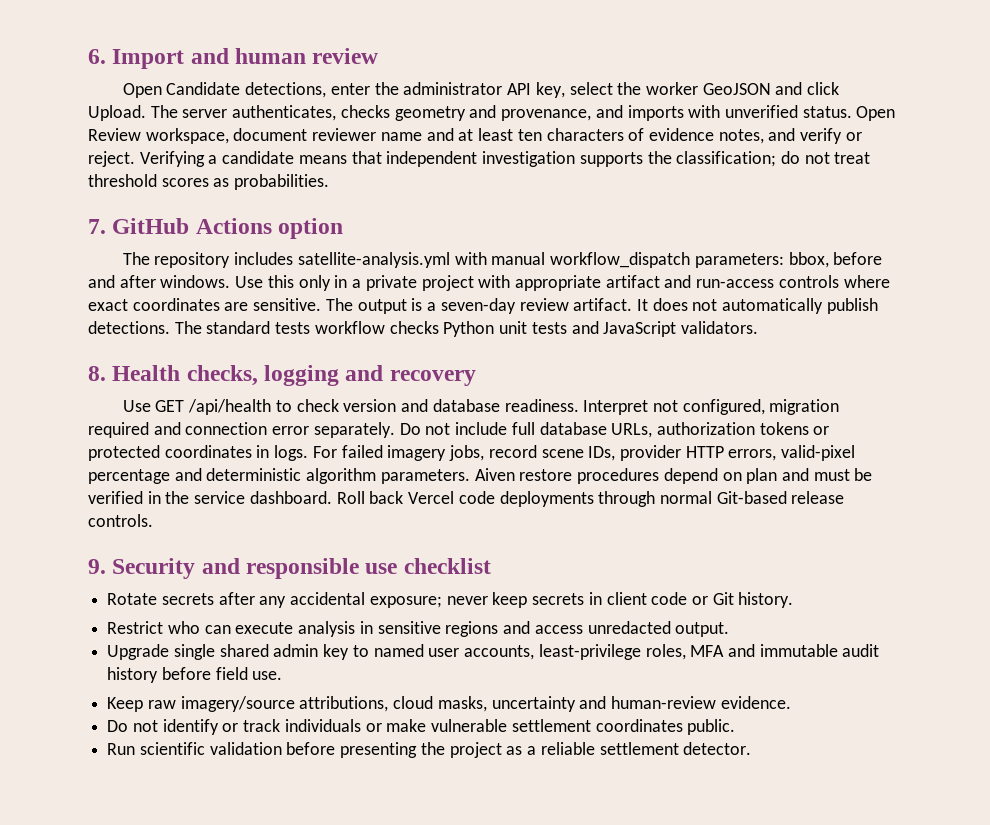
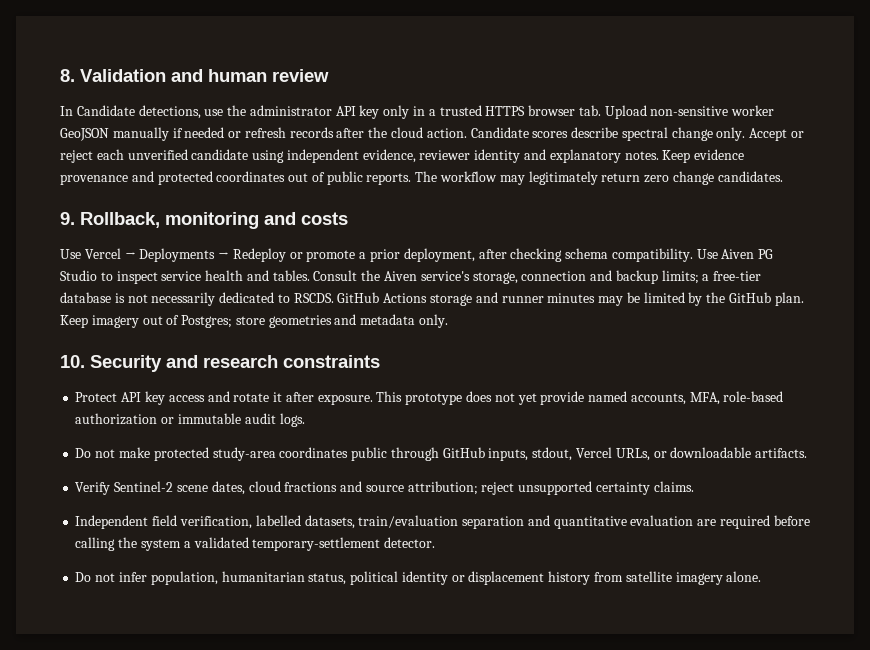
- 6. Import and human review
+ 8. Validation and human review
- Open Candidate detections, enter the administrator API key, select the worker GeoJSON and click Upload. The server authenticates, checks geometry and provenance, and imports with unverified status. Open Review workspace, document reviewer name and at least ten characters of evidence notes, and verify or reject. Verifying a candidate means that independent investigation supports the classification; do not treat threshold scores as probabilities.
- 7. GitHub Actions option
- The repository includes satellite-analysis.yml with manual workflow_dispatch parameters: bbox, before and after windows. Use this only in a private project with appropriate artifact and run-access controls where exact coordinates are sensitive. The output is a seven-day review artifact. It does not automatically publish detections. The standard tests workflow checks Python unit tests and JavaScript validators.
- 8. Health checks, logging and recovery
- Use GET /api/health to check version and database readiness. Interpret not configured, migration required and connection error separately. Do not include full database URLs, authorization tokens or protected coordinates in logs. For failed imagery jobs, record scene IDs, provider HTTP errors, valid-pixel percentage and deterministic algorithm parameters. Aiven restore procedures depend on plan and must be verified in the service dashboard. Roll back Vercel code deployments through normal Git-based release controls.
- 9. Security and responsible use checklist
- Rotate secrets after any accidental exposure; never keep secrets in client code or Git history.
- Restrict who can execute analysis in sensitive regions and access unredacted output.
- Upgrade single shared admin key to named user accounts, least-privilege roles, MFA and immutable audit history before field use.
- Keep raw imagery/source attributions, cloud masks, uncertainty and human-review evidence.
- Do not identify or track individuals or make vulnerable settlement coordinates public.
- Run scientific validation before presenting the project as a reliable settlement detector.
+ In Candidate detections, use the administrator API key only in a trusted HTTPS browser tab. Upload non-sensitive worker GeoJSON manually if needed or refresh records after the cloud action. Candidate scores describe spectral change only. Accept or reject each unverified candidate using independent evidence, reviewer identity and explanatory notes. Keep evidence provenance and protected coordinates out of public reports. The workflow may legitimately return zero change candidates.
+ 9. Rollback, monitoring and costs
+ Use Vercel → Deployments → Redeploy or promote a prior deployment, after checking schema compatibility. Use Aiven PG Studio to inspect service health and tables. Consult the Aiven service's storage, connection and backup limits; a free-tier database is not necessarily dedicated to RSCDS. GitHub Actions storage and runner minutes may be limited by the GitHub plan. Keep imagery out of Postgres; store geometries and metadata only.
+ 10. Security and research constraints
+ Protect API key access and rotate it after exposure. This prototype does not yet provide named accounts, MFA, role-based authorization or immutable audit logs.
+ Do not make protected study-area coordinates public through GitHub inputs, stdout, Vercel URLs, or downloadable artifacts.
+ Verify Sentinel-2 scene dates, cloud fractions and source attribution; reject unsupported certainty claims.
+ Independent field verification, labelled datasets, train/evaluation separation and quantitative evaluation are required before calling the system a validated temporary-settlement detector.
+ Do not infer population, humanitarian status, political identity or displacement history from satellite imagery alone.

